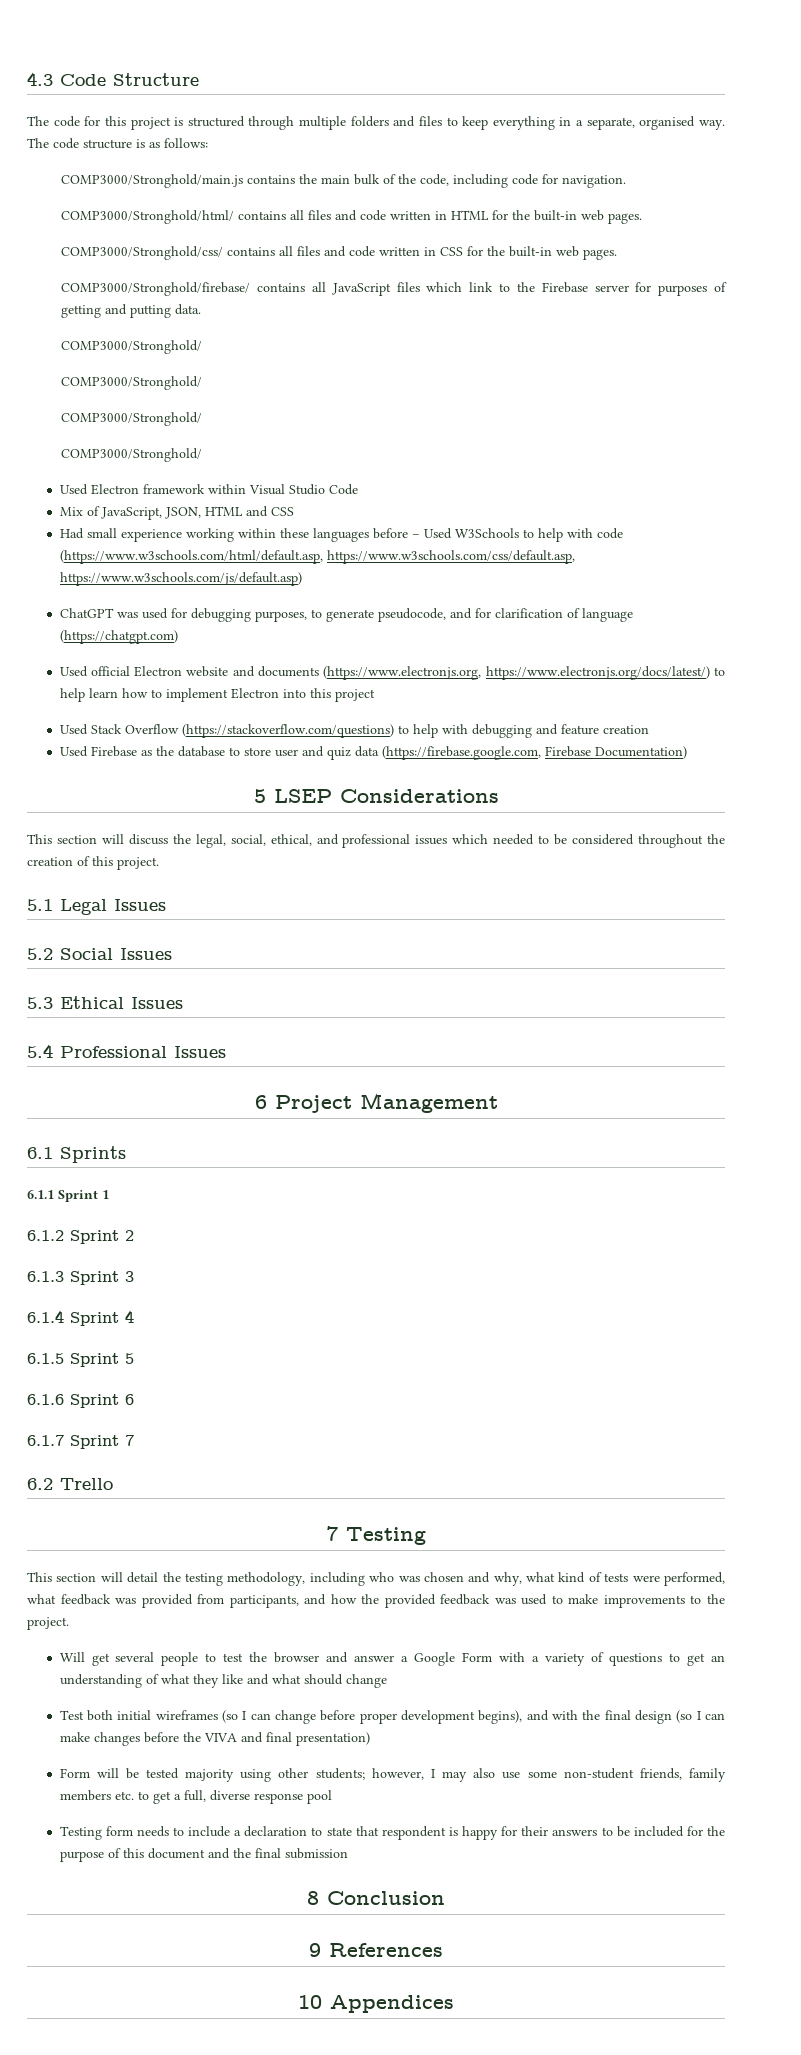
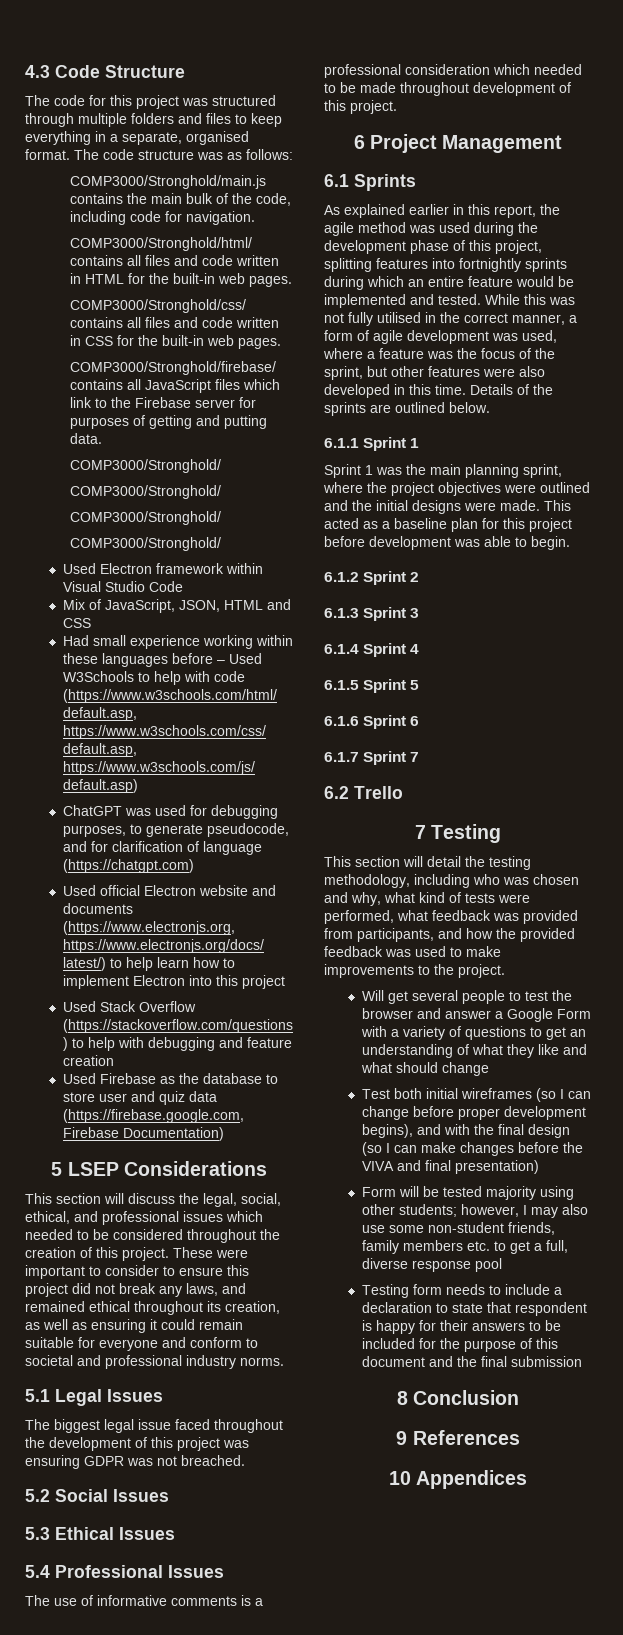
- The code for this project is structured through multiple folders and files to keep everything in a separate, organised way.
+ The code for this project was structured through multiple folders and files to keep everything in a separate, organised format.
- The code structure is as follows:
+ The code structure was as follows:
- This section will discuss the legal, social, ethical, and professional issues which needed to be considered throughout the creation of this project.
+ This section will discuss the legal, social, ethical, and professional issues which needed to be considered throughout the creation of this project. These were important to consider to ensure this project did not break any laws, and remained ethical throughout its creation, as well as ensuring it could remain suitable for everyone and conform to societal and professional industry norms.
  5.1 Legal Issues
+ The biggest legal issue faced throughout the development of this project was ensuring GDPR was not breached.
+ The use of informative comments is a professional consideration which needed to be made throughout development of this project.
+ As explained earlier in this report, the agile method was used during the development phase of this project, splitting features into fortnightly sprints during which an entire feature would be implemented and tested. While this was not fully utilised in the correct manner, a form of agile development was used, where a feature was the focus of the sprint, but other features were also developed in this time. Details of the sprints are outlined below.
  6.1.1 Sprint 1
+ Sprint 1 was the main planning sprint, where the project objectives were outlined and the initial designs were made. This acted as a baseline plan for this project before development was able to begin.

